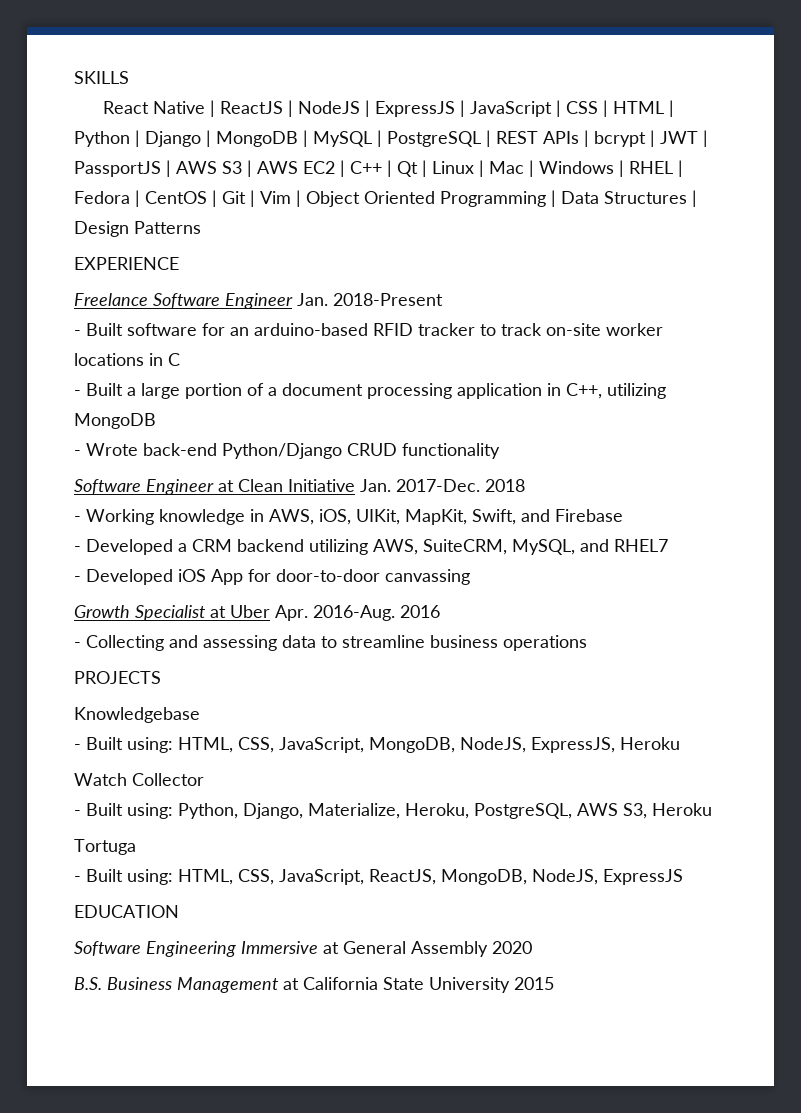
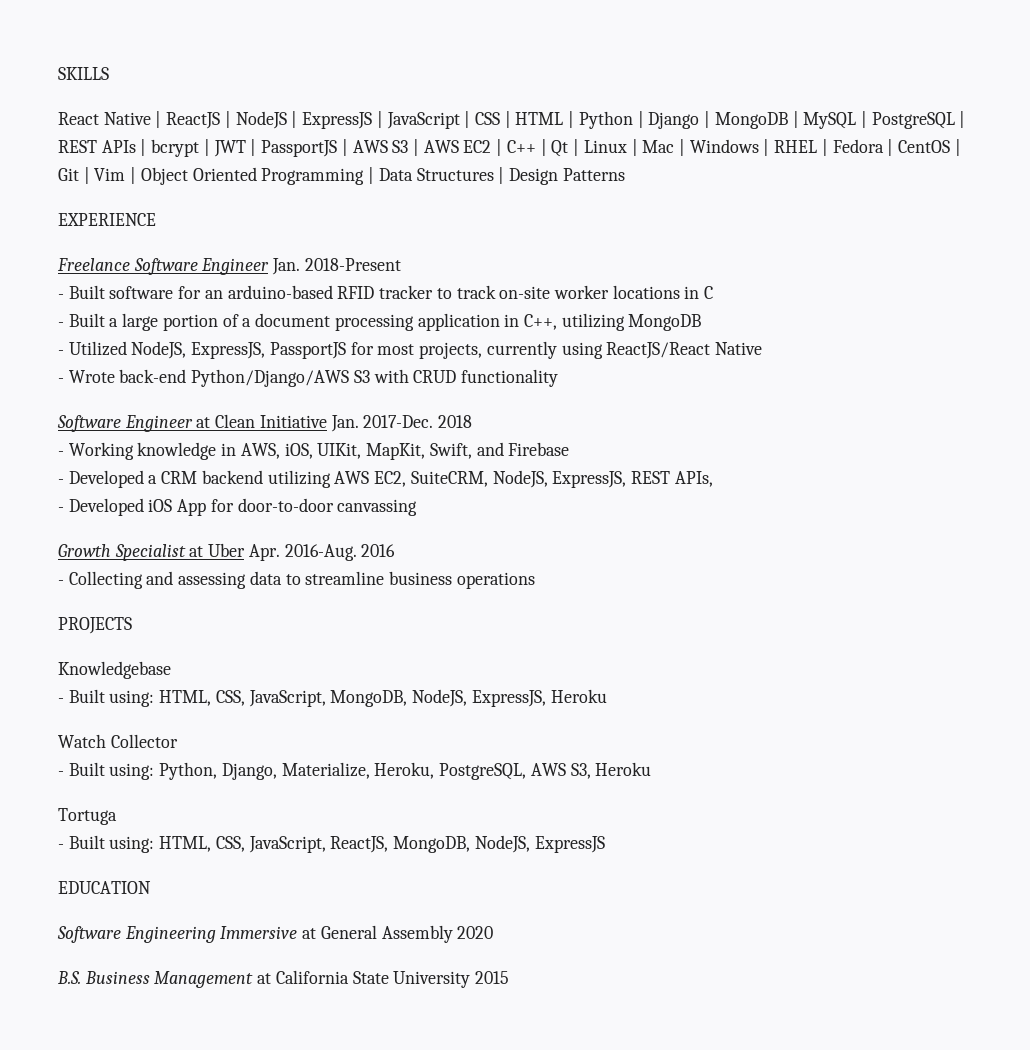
+ - Utilized NodeJS, ExpressJS, PassportJS for most projects, currently using ReactJS/React Native
- - Wrote back-end Python/Django CRUD functionality
+ - Wrote back-end Python/Django/AWS S3 with CRUD functionality
- - Developed a CRM backend utilizing AWS, SuiteCRM, MySQL, and RHEL7
+ - Developed a CRM backend utilizing AWS EC2, SuiteCRM, NodeJS, ExpressJS, REST APIs,

